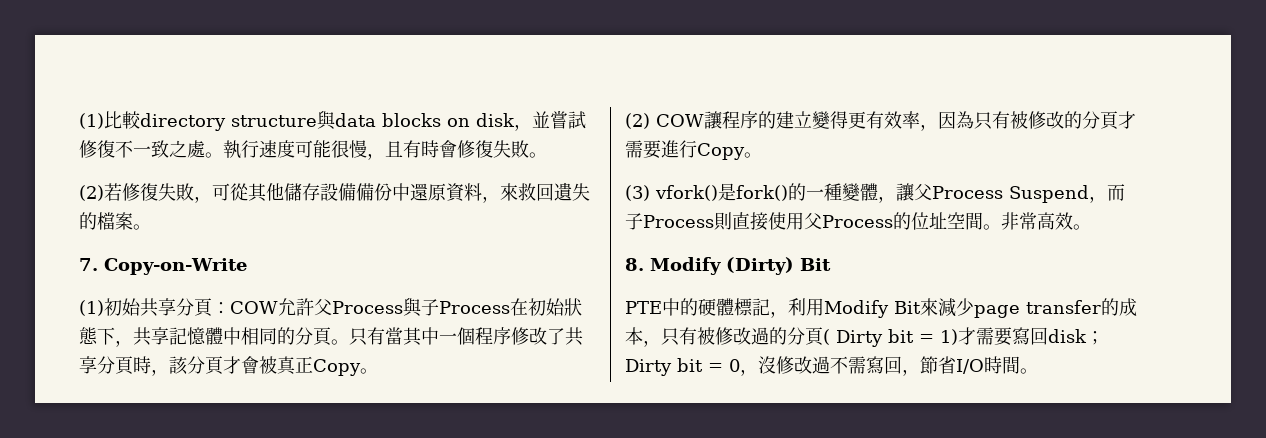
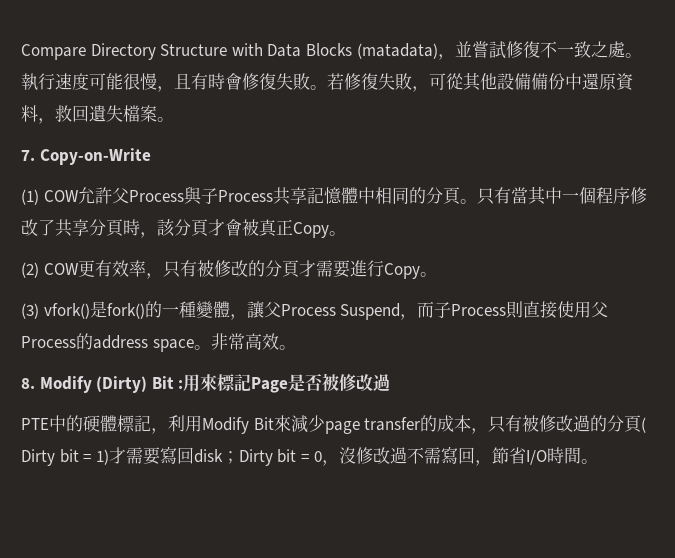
- (1)比較directory structure與data blocks on disk，並嘗試修復不一致之處。
+ Compare Directory Structure with Data Blocks (matadata)，並嘗試修復不一致之處。
- 執行速度可能很慢，且有時會修復失敗。
- (2)若修復失敗，可從其他儲存設備備份中還原資料，來救回遺失的檔案。
+ 執行速度可能很慢，且有時會修復失敗。若修復失敗，可從其他設備備份中還原資料，救回遺失檔案。
- (1)初始共享分頁：COW允許父Process與子Process在初始狀態下，共享記憶體中相同的分頁。
+ (1) COW允許父Process與子Process共享記憶體中相同的分頁。
- (2) COW讓程序的建立變得更有效率，因為只有被修改的分頁才需要進行Copy。
+ (2) COW更有效率，只有被修改的分頁才需要進行Copy。
- (3) vfork()是fork()的一種變體，讓父Process Suspend，而子Process則直接使用父Process的位址空間。
+ (3) vfork()是fork()的一種變體，讓父Process Suspend，而子Process則直接使用父Process的address space。
- 8. Modify (Dirty) Bit
+ 8. Modify (Dirty) Bit :用來標記Page是否被修改過

